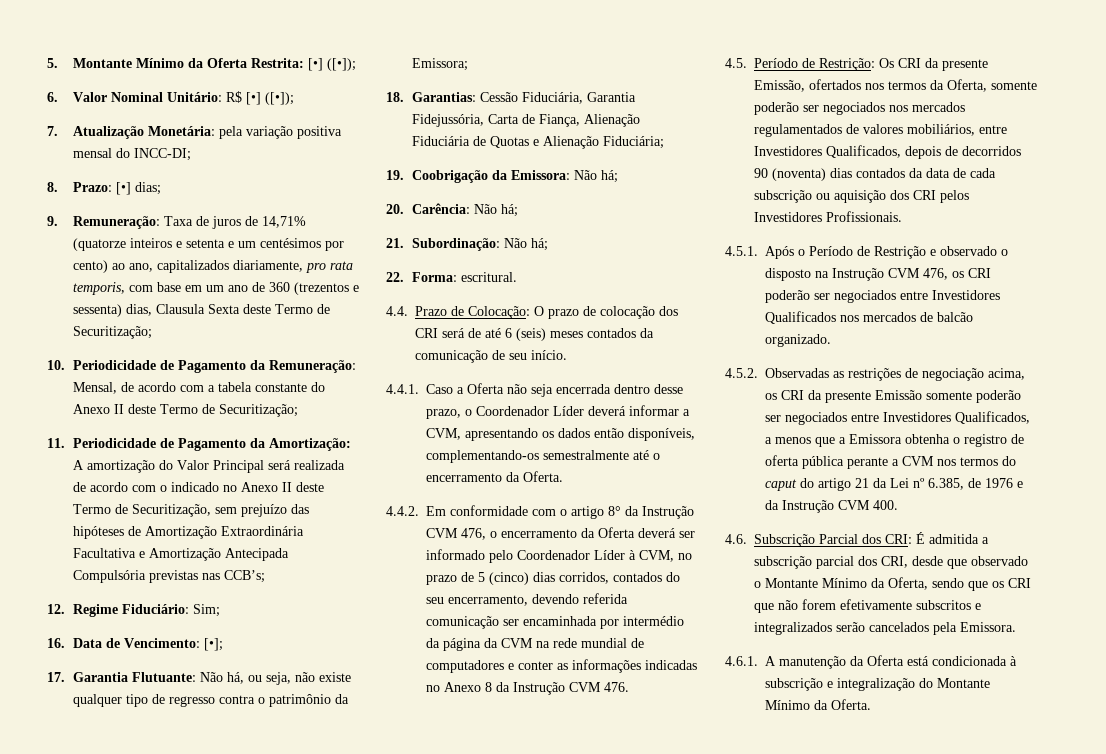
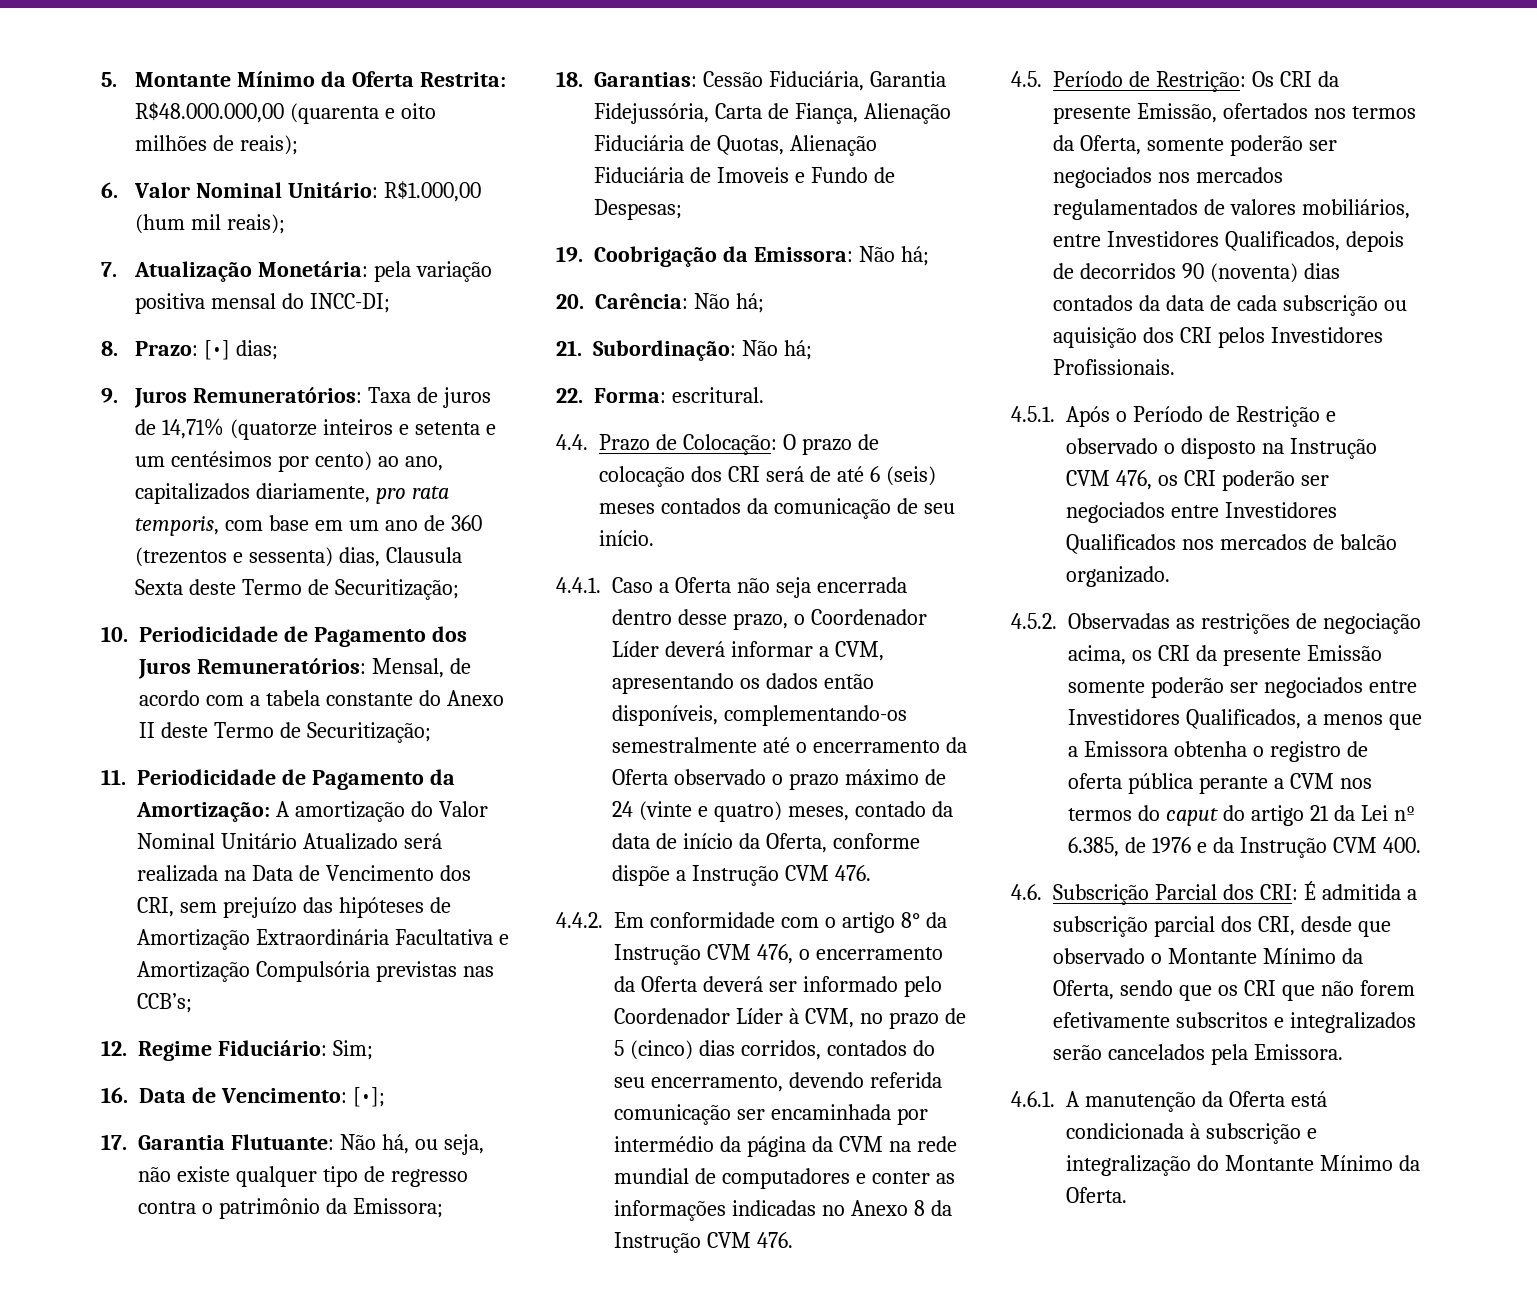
- 5. Montante Mínimo da Oferta Restrita: [•] ([•]);
+ 5. Montante Mínimo da Oferta Restrita: R$48.000.000,00 (quarenta e oito milhões de reais);
- 6. Valor Nominal Unitário: R$ [•] ([•]);
+ 6. Valor Nominal Unitário: R$1.000,00 (hum mil reais);
- 9. Remuneração: Taxa de juros de 14,71% (quatorze inteiros e setenta e um centésimos por cento) ao ano, capitalizados diariamente, pro rata temporis, com base em um ano de 360 (trezentos e sessenta) dias, Clausula Sexta deste Termo de Securitização;
+ 9. Juros Remuneratórios: Taxa de juros de 14,71% (quatorze inteiros e setenta e um centésimos por cento) ao ano, capitalizados diariamente, pro rata temporis, com base em um ano de 360 (trezentos e sessenta) dias, Clausula Sexta deste Termo de Securitização;
- 10. Periodicidade de Pagamento da Remuneração: Mensal, de acordo com a tabela constante do Anexo II deste Termo de Securitização;
+ 10. Periodicidade de Pagamento dos Juros Remuneratórios: Mensal, de acordo com a tabela constante do Anexo II deste Termo de Securitização;
- 11. Periodicidade de Pagamento da Amortização: A amortização do Valor Principal será realizada de acordo com o indicado no Anexo II deste Termo de Securitização, sem prejuízo das hipóteses de Amortização Extraordinária Facultativa e Amortização Antecipada Compulsória previstas nas CCB’s;
+ 11. Periodicidade de Pagamento da Amortização: A amortização do Valor Nominal Unitário Atualizado será realizada na Data de Vencimento dos CRI, sem prejuízo das hipóteses de Amortização Extraordinária Facultativa e Amortização Compulsória previstas nas CCB’s;
- 18. Garantias: Cessão Fiduciária, Garantia Fidejussória, Carta de Fiança, Alienação Fiduciária de Quotas e Alienação Fiduciária;
+ 18. Garantias: Cessão Fiduciária, Garantia Fidejussória, Carta de Fiança, Alienação Fiduciária de Quotas, Alienação Fiduciária de Imoveis e Fundo de Despesas;
- 4.4.1. Caso a Oferta não seja encerrada dentro desse prazo, o Coordenador Líder deverá informar a CVM, apresentando os dados então disponíveis, complementando-os semestralmente até o encerramento da Oferta.
+ 4.4.1. Caso a Oferta não seja encerrada dentro desse prazo, o Coordenador Líder deverá informar a CVM, apresentando os dados então disponíveis, complementando-os semestralmente até o encerramento da Oferta observado o prazo máximo de 24 (vinte e quatro) meses, contado da data de início da Oferta, conforme dispõe a Instrução CVM 476.

